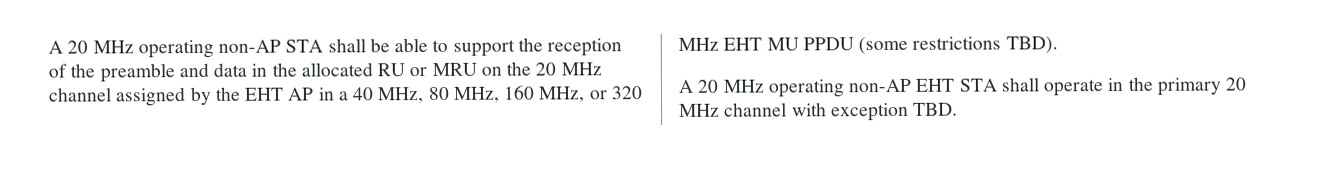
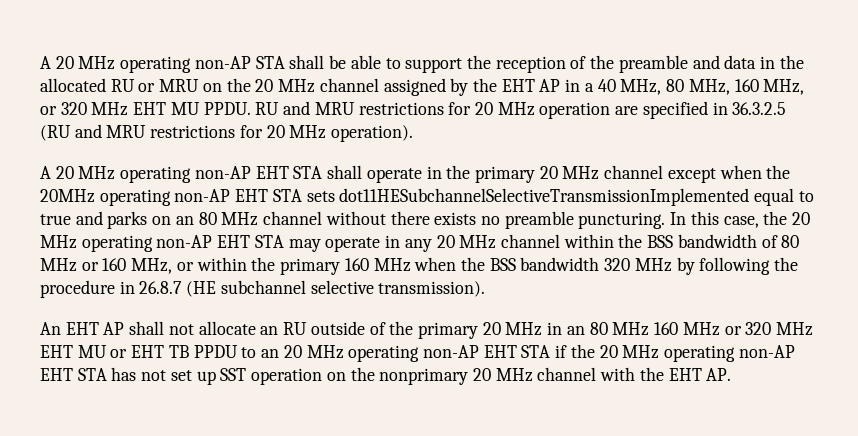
- A 20 MHz operating non-AP STA shall be able to support the reception of the preamble and data in the allocated RU or MRU on the 20 MHz channel assigned by the EHT AP in a 40 MHz, 80 MHz, 160 MHz, or 320 MHz EHT MU PPDU (some restrictions TBD).
+ A 20 MHz operating non-AP STA shall be able to support the reception of the preamble and data in the allocated RU or MRU on the 20 MHz channel assigned by the EHT AP in a 40 MHz, 80 MHz, 160 MHz, or 320 MHz EHT MU PPDU. RU and MRU restrictions for 20 MHz operation are specified in 36.3.2.5 (RU and MRU restrictions for 20 MHz operation).
- A 20 MHz operating non-AP EHT STA shall operate in the primary 20 MHz channel with exception TBD.
+ A 20 MHz operating non-AP EHT STA shall operate in the primary 20 MHz channel except when the 20MHz operating non-AP EHT STA sets dot11HESubchannelSelectiveTransmissionImplemented equal to true and parks on an 80 MHz channel without there exists no preamble puncturing. In this case, the 20 MHz operating non-AP EHT STA may operate in any 20 MHz channel within the BSS bandwidth of 80 MHz or 160 MHz, or within the primary 160 MHz when the BSS bandwidth 320 MHz by following the procedure in 26.8.7 (HE subchannel selective transmission).
+ An EHT AP shall not allocate an RU outside of the primary 20 MHz in an 80 MHz 160 MHz or 320 MHz EHT MU or EHT TB PPDU to an 20 MHz operating non-AP EHT STA if the 20 MHz operating non-AP EHT STA has not set up SST operation on the nonprimary 20 MHz channel with the EHT AP.

